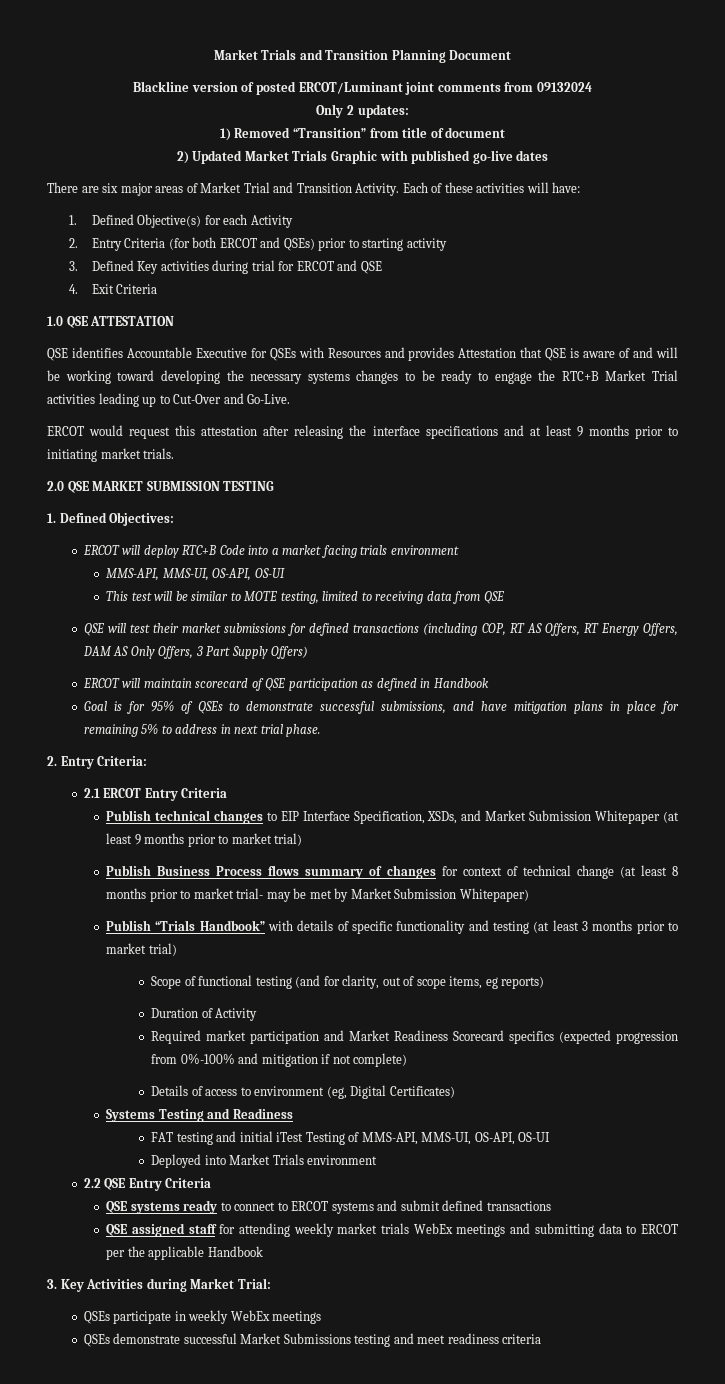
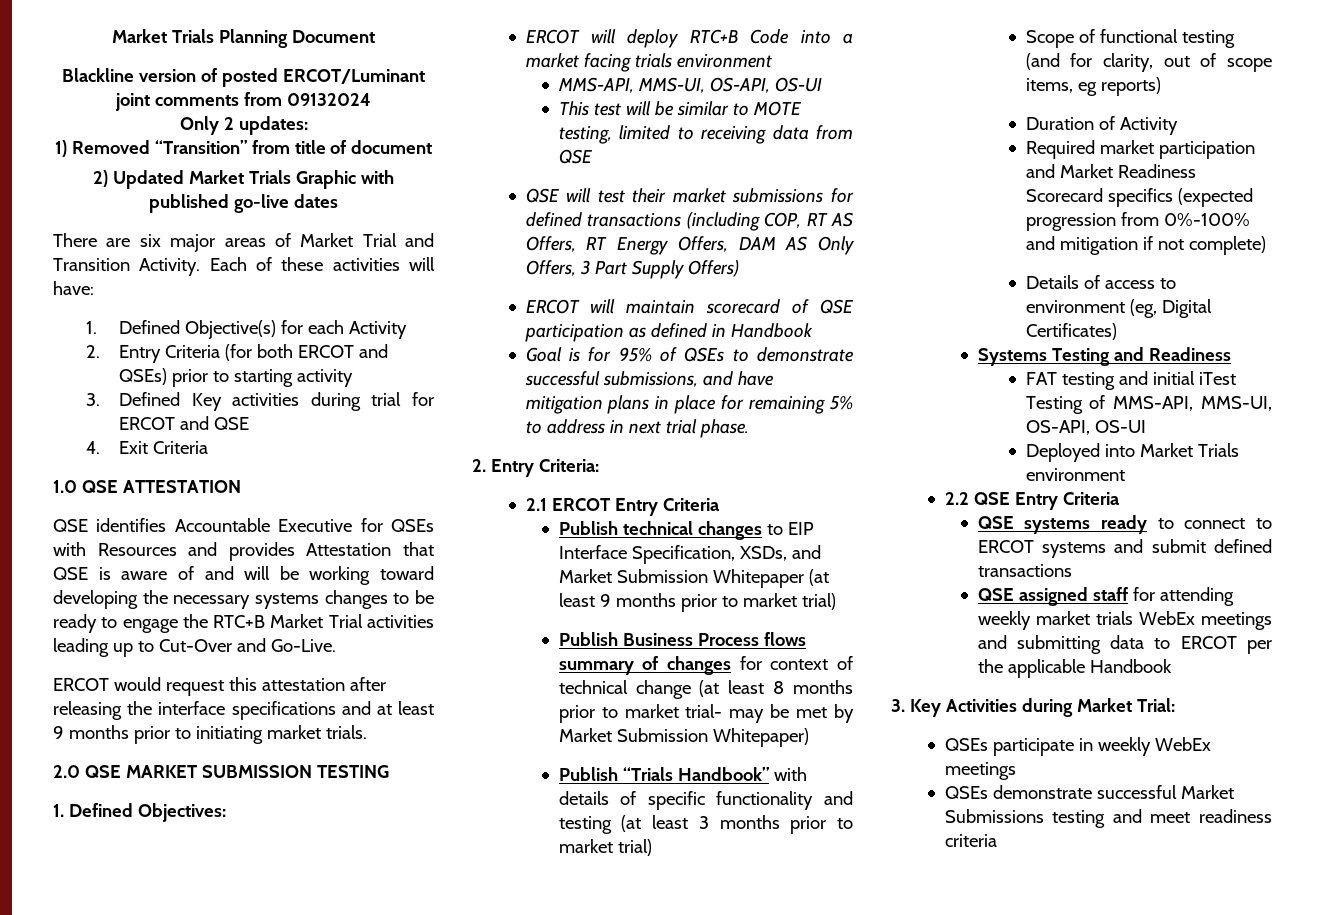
- Market Trials and Transition Planning Document
+ Market Trials Planning Document

